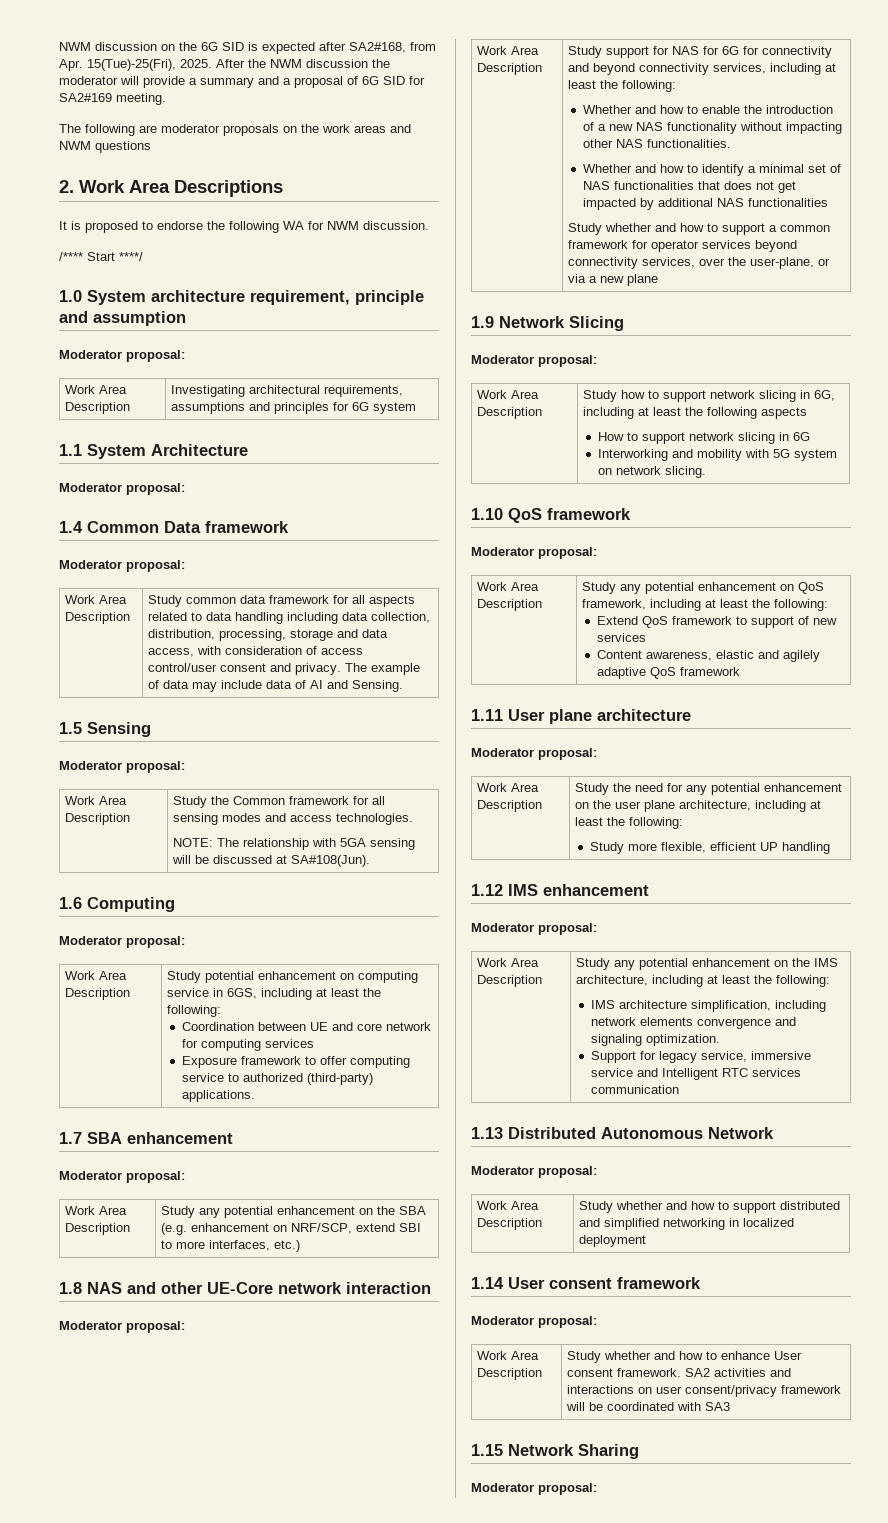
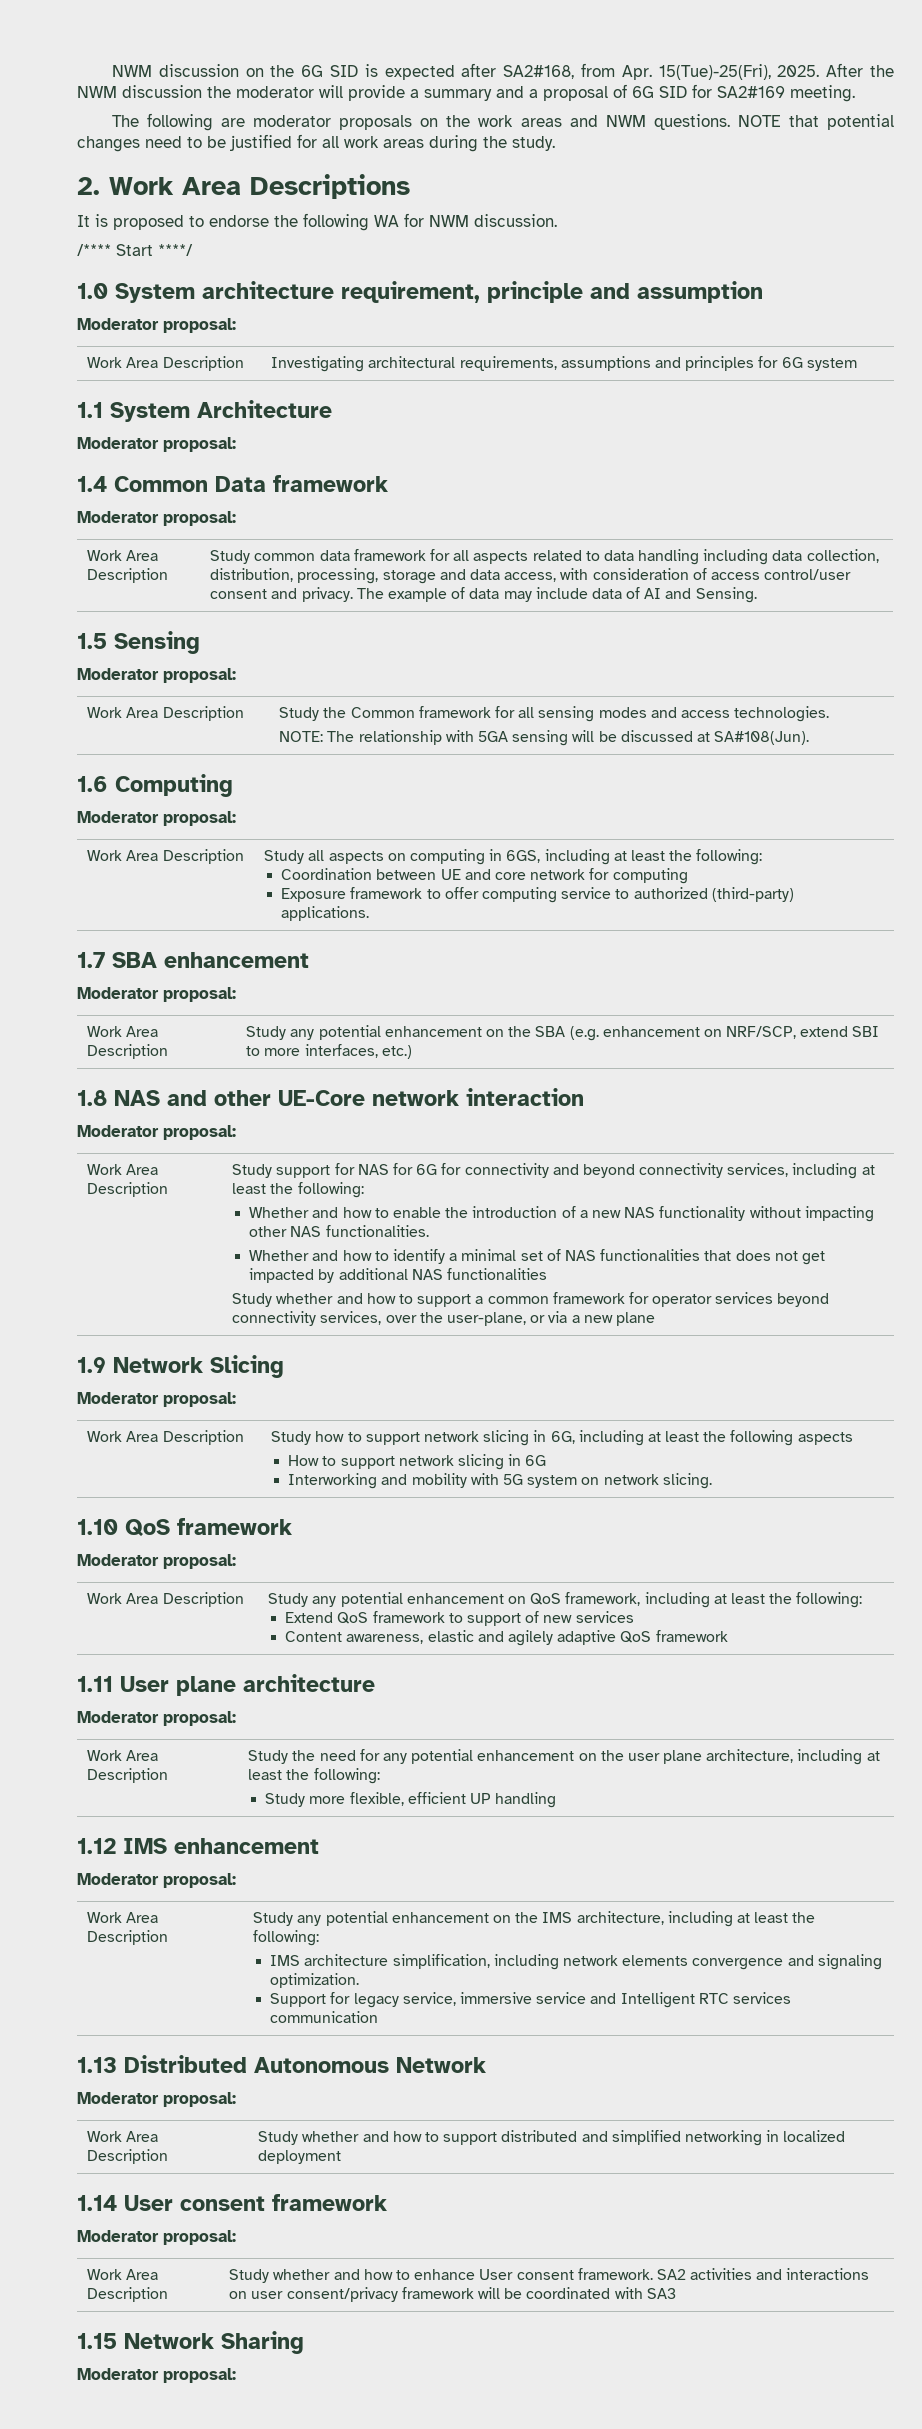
- The following are moderator proposals on the work areas and NWM questions
+ The following are moderator proposals on the work areas and NWM questions. NOTE that potential changes need to be justified for all work areas during the study.
- Work Area Description | Study potential enhancement on computing service in 6GS, including at least the following:
- Coordination between UE and core network for computing services
+ Work Area Description | Study all aspects on computing in 6GS, including at least the following:
+ Coordination between UE and core network for computing

